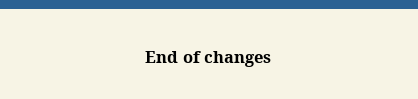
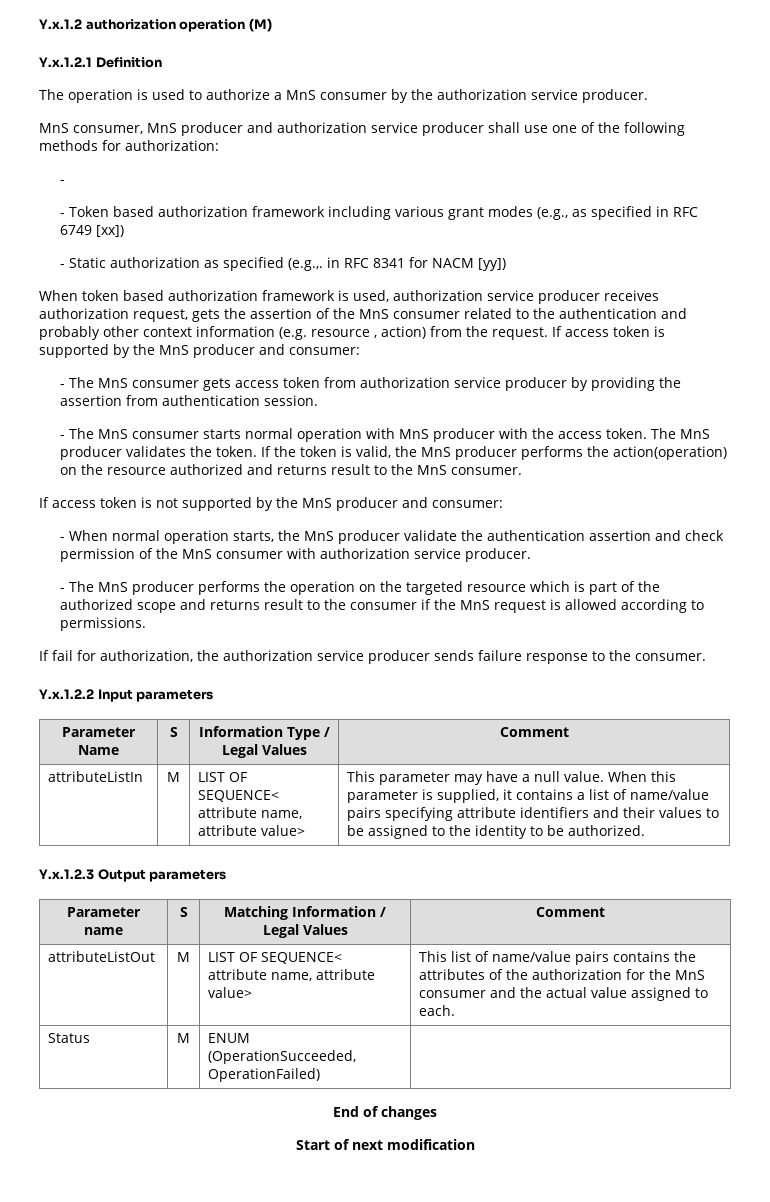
+ Y.x.1.2 authorization operation (M)
+ Y.x.1.2.1 Definition
+ The operation is used to authorize a MnS consumer by the authorization service producer.
+ MnS consumer, MnS producer and authorization service producer shall use one of the following methods for authorization:
+ -
+ - Token based authorization framework including various grant modes (e.g., as specified in RFC 6749 [xx])
+ - Static authorization as specified (e.g.,. in RFC 8341 for NACM [yy])
+ When token based authorization framework is used, authorization service producer receives authorization request, gets the assertion of the MnS consumer related to the authentication and probably other context information (e.g. resource , action) from the request. If access token is supported by the MnS producer and consumer:
+ - The MnS consumer gets access token from authorization service producer by providing the assertion from authentication session.
+ - The MnS consumer starts normal operation with MnS producer with the access token. The MnS producer validates the token. If the token is valid, the MnS producer performs the action(operation) on the resource authorized and returns result to the MnS consumer.
+ If access token is not supported by the MnS producer and consumer:
+ - When normal operation starts, the MnS producer validate the authentication assertion and check permission of the MnS consumer with authorization service producer.
+ - The MnS producer performs the operation on the targeted resource which is part of the authorized scope and returns result to the consumer if the MnS request is allowed according to permissions.
+ If fail for authorization, the authorization service producer sends failure response to the consumer.
+ Y.x.1.2.2 Input parameters
+ Parameter Name | S | Information Type / Legal Values | Comment
+ attributeListIn | M | LIST OF SEQUENCE< attribute name, attribute value> | This parameter may have a null value. When this parameter is supplied, it contains a list of name/value pairs specifying attribute identifiers and their values to be assigned to the identity to be authorized.
+ Y.x.1.2.3 Output parameters
+ Parameter name | S | Matching Information / Legal Values | Comment
+ attributeListOut | M | LIST OF SEQUENCE< attribute name, attribute value> | This list of name/value pairs contains the attributes of the authorization for the MnS consumer and the actual value assigned to each.
+ Status | M | ENUM (OperationSucceeded, OperationFailed) |
+ Start of next modification

